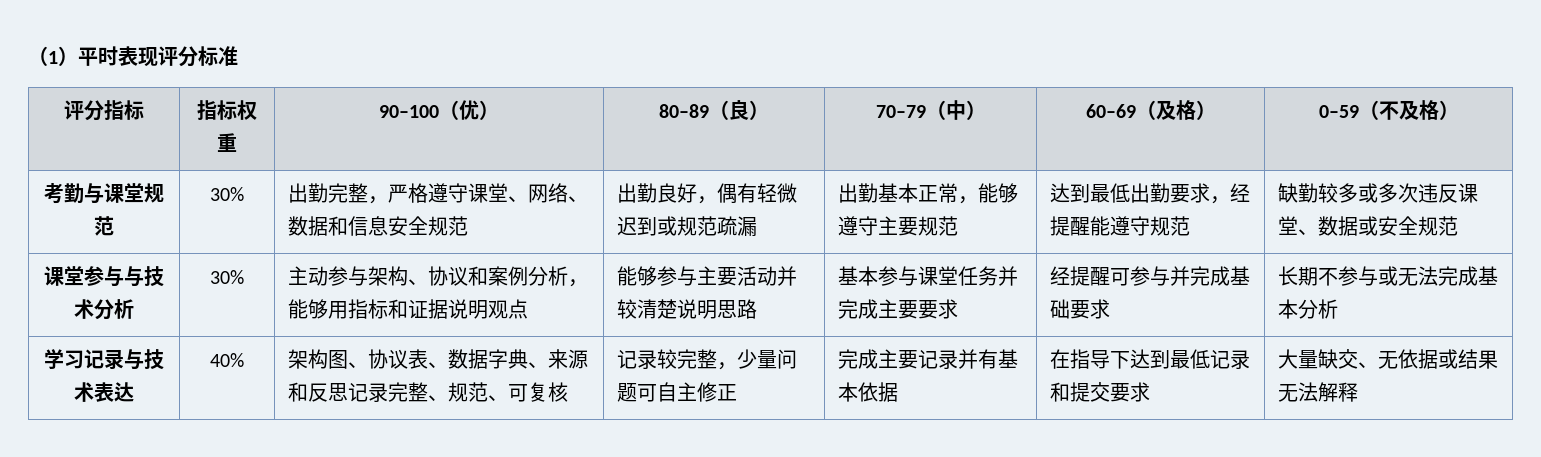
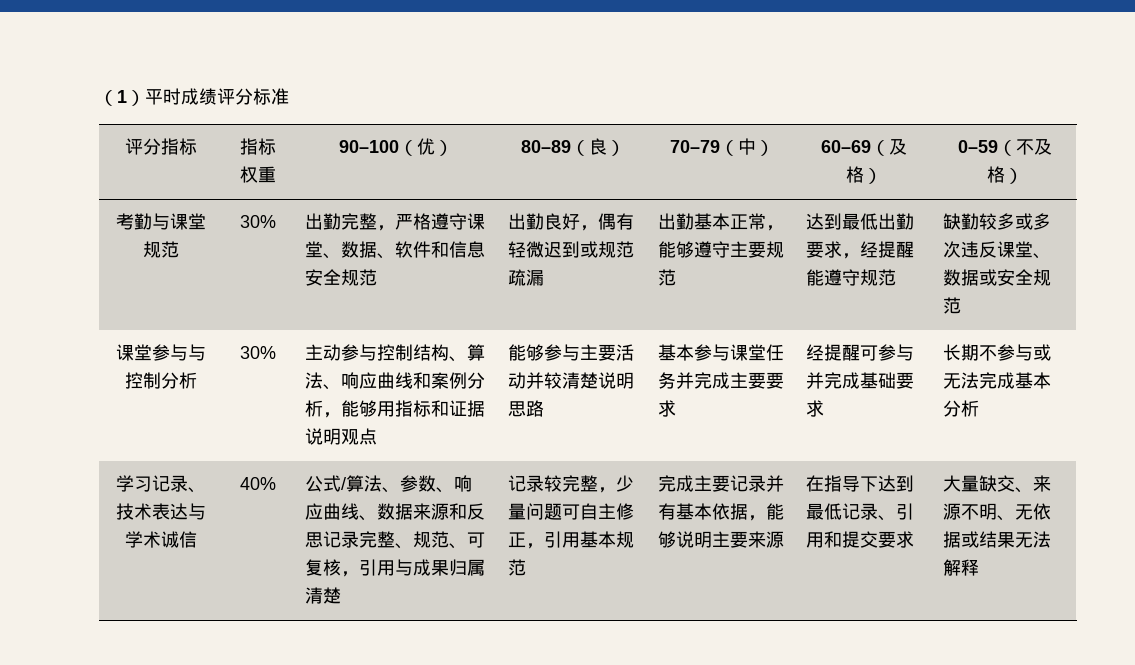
- （1）平时表现评分标准
+ （1）平时成绩评分标准
- 出勤完整，严格遵守课堂、网络、数据和信息安全规范
+ 出勤完整，严格遵守课堂、数据、软件和信息安全规范
- 课堂参与与技术分析
+ 课堂参与与控制分析
- 主动参与架构、协议和案例分析，能够用指标和证据说明观点
+ 主动参与控制结构、算法、响应曲线和案例分析，能够用指标和证据说明观点
- 学习记录与技术表达
+ 学习记录、技术表达与学术诚信
- 架构图、协议表、数据字典、来源和反思记录完整、规范、可复核
+ 公式/算法、参数、响应曲线、数据来源和反思记录完整、规范、可复核，引用与成果归属清楚
- 记录较完整，少量问题可自主修正
+ 记录较完整，少量问题可自主修正，引用基本规范
- 完成主要记录并有基本依据
+ 完成主要记录并有基本依据，能够说明主要来源
- 在指导下达到最低记录和提交要求
+ 在指导下达到最低记录、引用和提交要求
- 大量缺交、无依据或结果无法解释
+ 大量缺交、来源不明、无依据或结果无法解释

